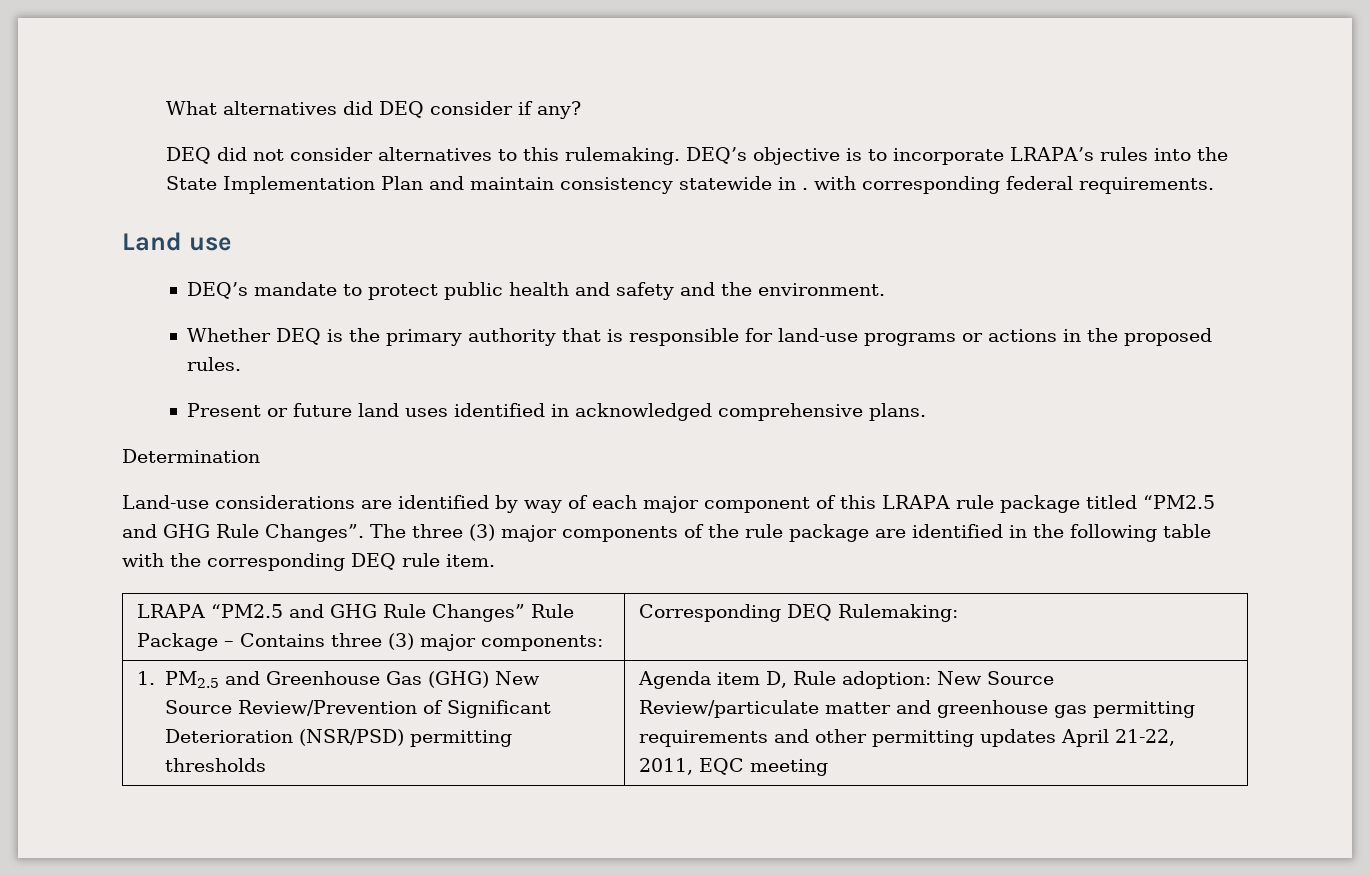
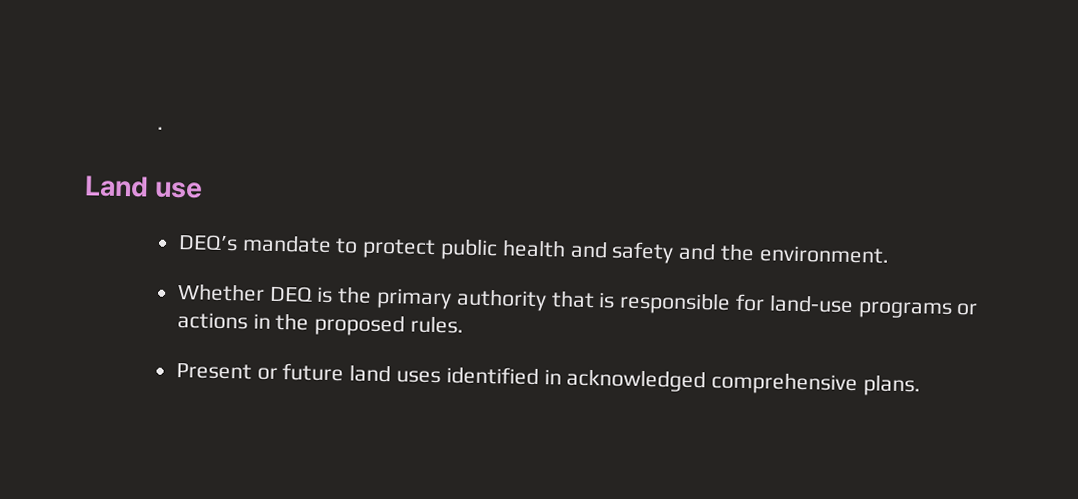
- What alternatives did DEQ consider if any?
- DEQ did not consider alternatives to this rulemaking. DEQ’s objective is to incorporate LRAPA’s rules into the State Implementation Plan and maintain consistency statewide in . with corresponding federal requirements.
+ .
- Determination
- Land-use considerations are identified by way of each major component of this LRAPA rule package titled “PM2.5 and GHG Rule Changes”. The three (3) major components of the rule package are identified in the following table with the corresponding DEQ rule item.
- LRAPA “PM2.5 and GHG Rule Changes” Rule Package – Contains three (3) major components: | Corresponding DEQ Rulemaking:
- 1. PM2.5 and Greenhouse Gas (GHG) New Source Review/Prevention of Significant Deterioration (NSR/PSD) permitting thresholds | Agenda item D, Rule adoption: New Source Review/particulate matter and greenhouse gas permitting requirements and other permitting updates April 21-22, 2011, EQC meeting

